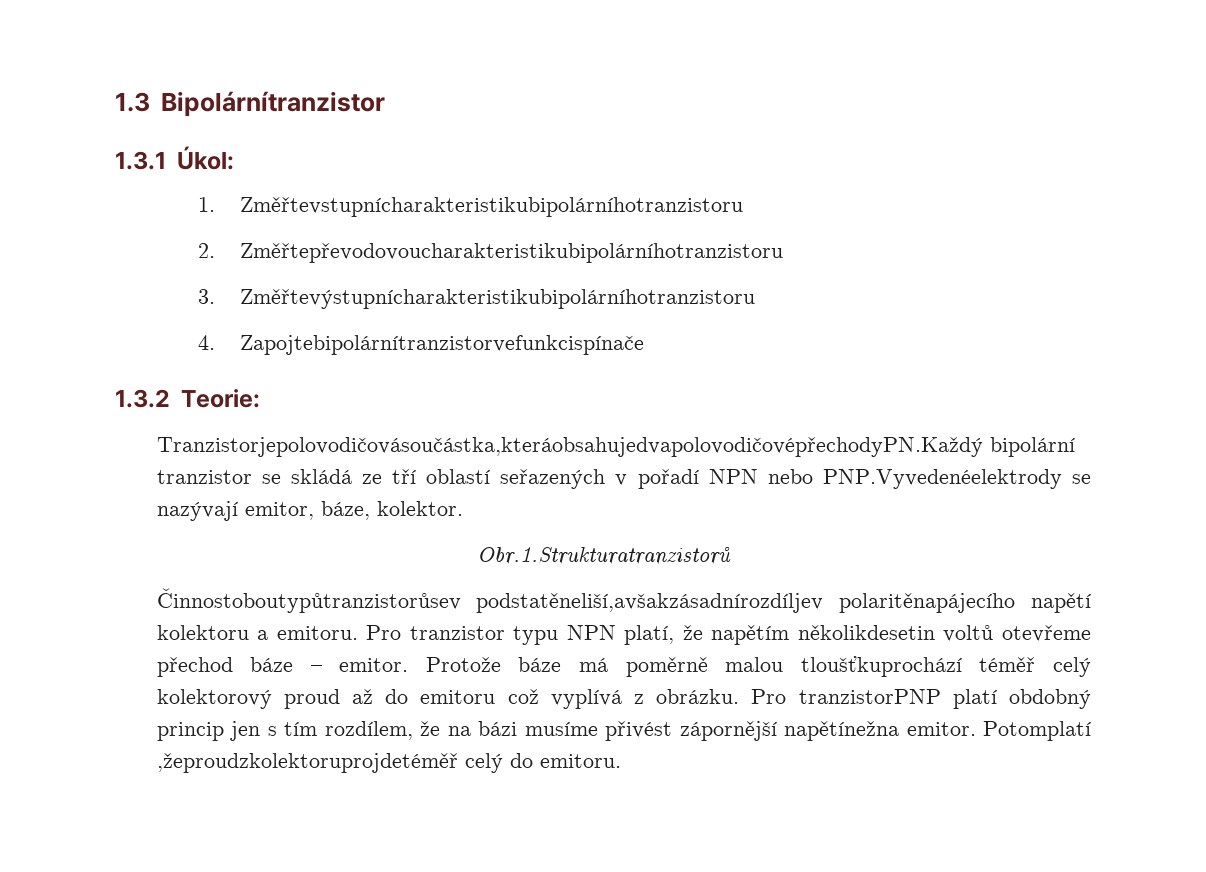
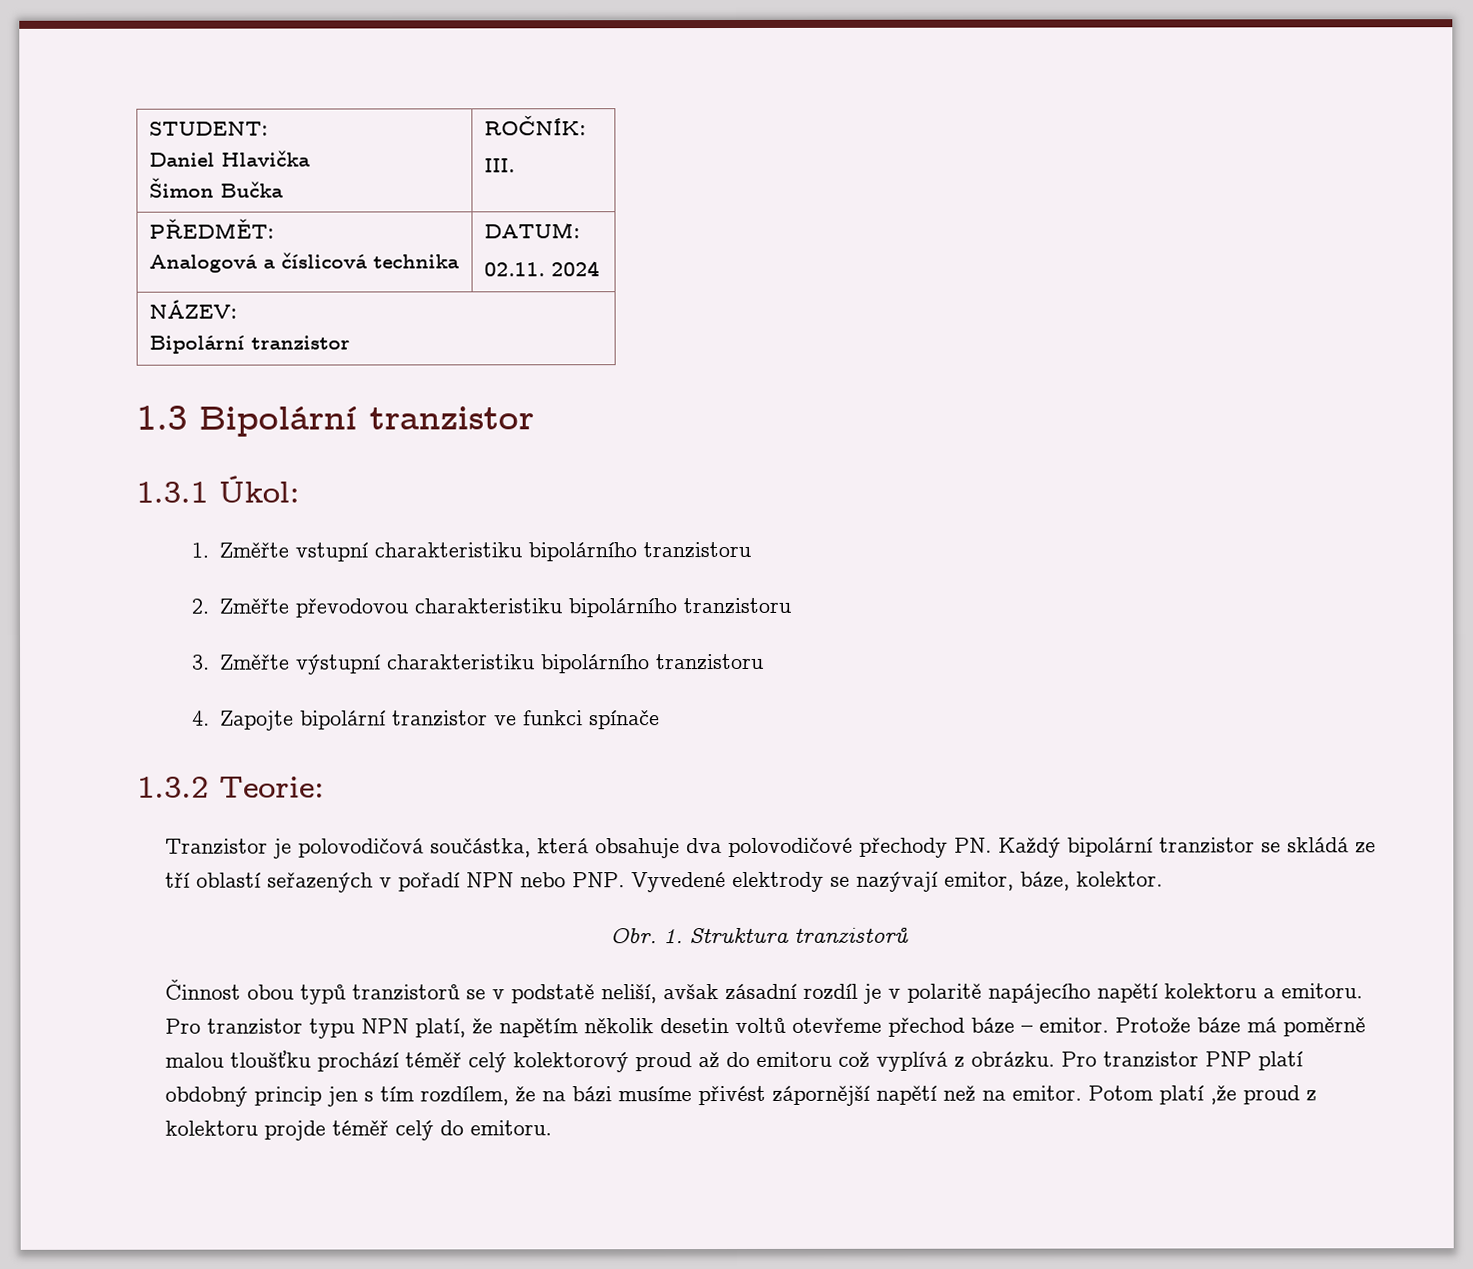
- 1.3 Bipolárnítranzistor
+ STUDENT:
+ Daniel Hlavička
+ Šimon Bučka | ROČNÍK:
+ III.
+ PŘEDMĚT:
+ Analogová a číslicová technika | DATUM:
+ 02.11. 2024
+ NÁZEV:
+ Bipolární tranzistor
+ 1.3 Bipolární tranzistor
  1.3.1 Úkol:
- 1. Změřtevstupnícharakteristikubipolárníhotranzistoru
- 2. Změřtepřevodovoucharakteristikubipolárníhotranzistoru
- 3. Změřtevýstupnícharakteristikubipolárníhotranzistoru
- 4. Zapojtebipolárnítranzistorvefunkcispínače
+ 1. Změřte vstupní charakteristiku bipolárního tranzistoru
+ 2. Změřte převodovou charakteristiku bipolárního tranzistoru
+ 3. Změřte výstupní charakteristiku bipolárního tranzistoru
+ 4. Zapojte bipolární tranzistor ve funkci spínače
  1.3.2 Teorie:
- Tranzistorjepolovodičovásoučástka,kteráobsahujedvapolovodičovépřechodyPN.Každý bipolární tranzistor se skládá ze tří oblastí seřazených v pořadí NPN nebo PNP.Vyvedenéelektrody se nazývají emitor, báze, kolektor.
+ Tranzistor je polovodičová součástka, která obsahuje dva polovodičové přechody PN. Každý bipolární tranzistor se skládá ze tří oblastí seřazených v pořadí NPN nebo PNP. Vyvedené elektrody se nazývají emitor, báze, kolektor.
- Obr.1.Strukturatranzistorů
- Činnostoboutypůtranzistorůsev podstatěneliší,avšakzásadnírozdíljev polaritěnapájecího napětí kolektoru a emitoru.
+ Obr. 1. Struktura tranzistorů
+ Činnost obou typů tranzistorů se v podstatě neliší, avšak zásadní rozdíl je v polaritě napájecího napětí kolektoru a emitoru.
- Pro tranzistor typu NPN platí, že napětím několikdesetin voltů otevřeme přechod báze – emitor.
+ Pro tranzistor typu NPN platí, že napětím několik desetin voltů otevřeme přechod báze – emitor.
- Protože báze má poměrně malou tloušťkuprochází téměř celý kolektorový proud až do emitoru což vyplívá z obrázku.
+ Protože báze má poměrně malou tloušťku prochází téměř celý kolektorový proud až do emitoru což vyplívá z obrázku.
- Pro tranzistorPNP platí obdobný princip jen s tím rozdílem, že na bázi musíme přivést zápornější napětínežna emitor. Potomplatí ,žeproudzkolektoruprojdetéměř celý do emitoru.
+ Pro tranzistor PNP platí obdobný princip jen s tím rozdílem, že na bázi musíme přivést zápornější napětí než na emitor. Potom platí ,že proud z kolektoru projde téměř celý do emitoru.

